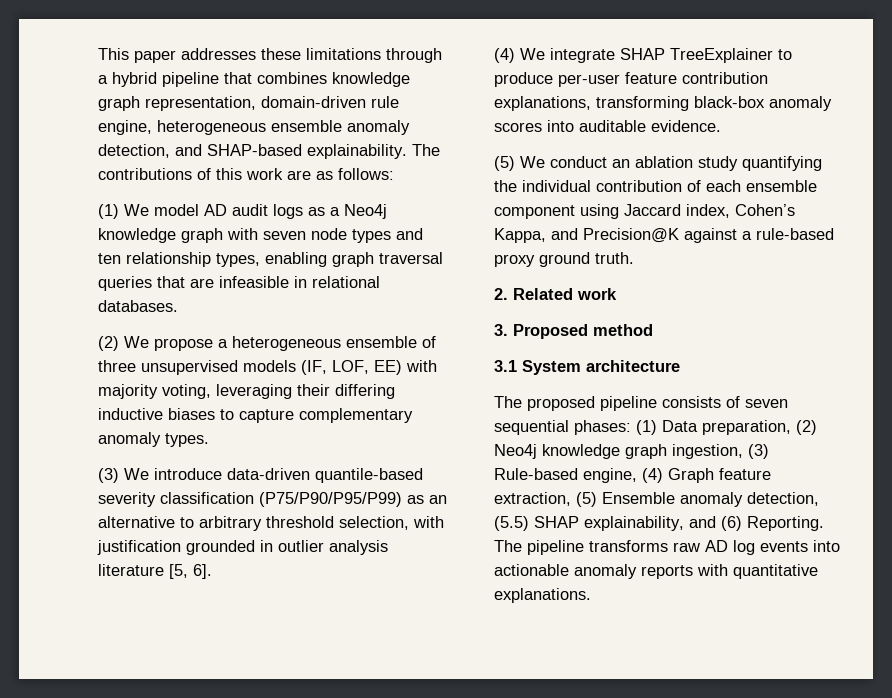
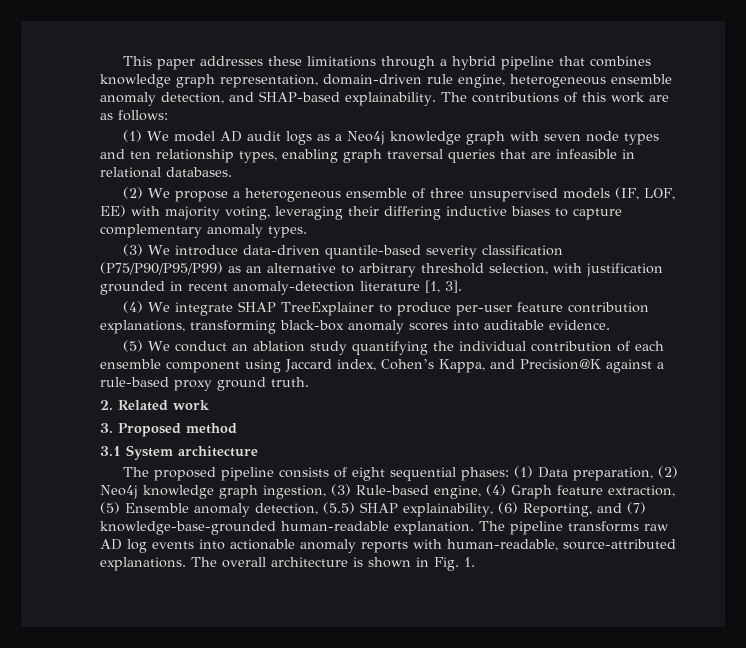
- (3) We introduce data-driven quantile-based severity classification (P75/P90/P95/P99) as an alternative to arbitrary threshold selection, with justification grounded in outlier analysis literature [5, 6].
+ (3) We introduce data-driven quantile-based severity classification (P75/P90/P95/P99) as an alternative to arbitrary threshold selection, with justification grounded in recent anomaly-detection literature [1, 3].
- The proposed pipeline consists of seven sequential phases: (1) Data preparation, (2) Neo4j knowledge graph ingestion, (3) Rule-based engine, (4) Graph feature extraction, (5) Ensemble anomaly detection, (5.5) SHAP explainability, and (6) Reporting.
+ The proposed pipeline consists of eight sequential phases: (1) Data preparation, (2) Neo4j knowledge graph ingestion, (3) Rule-based engine, (4) Graph feature extraction, (5) Ensemble anomaly detection, (5.5) SHAP explainability, (6) Reporting, and (7) knowledge-base-grounded human-readable explanation.
- The pipeline transforms raw AD log events into actionable anomaly reports with quantitative explanations.
+ The pipeline transforms raw AD log events into actionable anomaly reports with human-readable, source-attributed explanations. The overall architecture is shown in Fig. 1.

